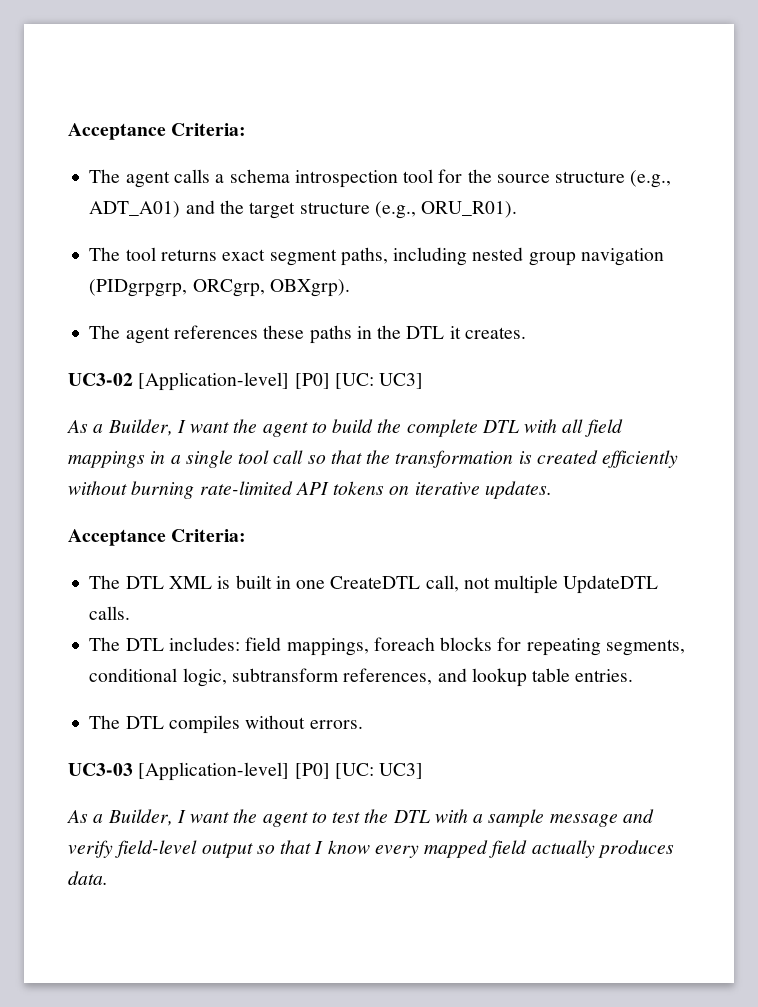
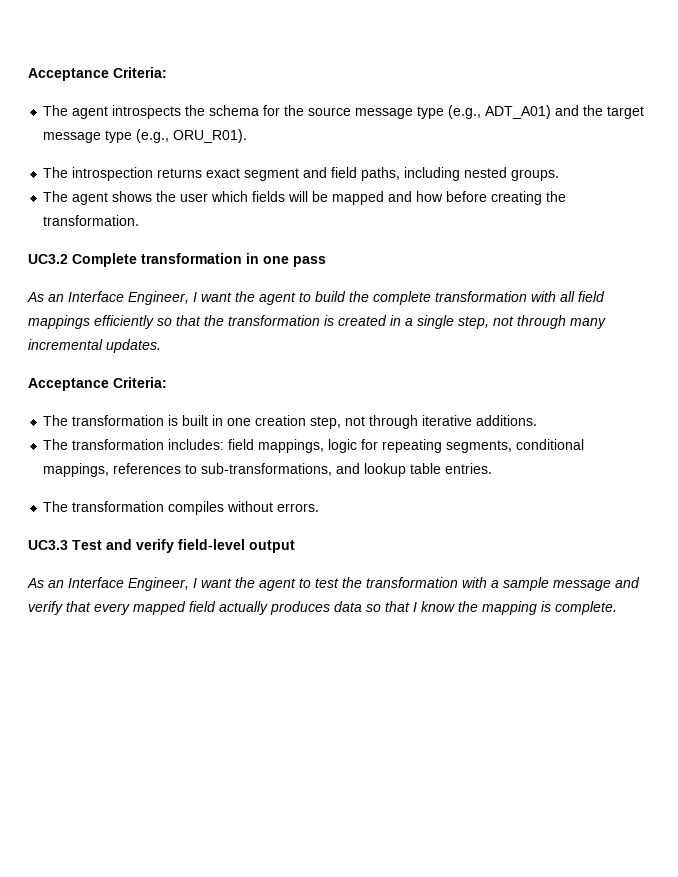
- The agent calls a schema introspection tool for the source structure (e.g., ADT_A01) and the target structure (e.g., ORU_R01).
+ The agent introspects the schema for the source message type (e.g., ADT_A01) and the target message type (e.g., ORU_R01).
- The tool returns exact segment paths, including nested group navigation (PIDgrpgrp, ORCgrp, OBXgrp).
- The agent references these paths in the DTL it creates.
- UC3-02 [Application-level] [P0] [UC: UC3]
- As a Builder, I want the agent to build the complete DTL with all field mappings in a single tool call so that the transformation is created efficiently without burning rate-limited API tokens on iterative updates.
+ The introspection returns exact segment and field paths, including nested groups.
+ The agent shows the user which fields will be mapped and how before creating the transformation.
+ UC3.2 Complete transformation in one pass
+ As an Interface Engineer, I want the agent to build the complete transformation with all field mappings efficiently so that the transformation is created in a single step, not through many incremental updates.
- The DTL XML is built in one CreateDTL call, not multiple UpdateDTL calls.
- The DTL includes: field mappings, foreach blocks for repeating segments, conditional logic, subtransform references, and lookup table entries.
+ The transformation is built in one creation step, not through iterative additions.
+ The transformation includes: field mappings, logic for repeating segments, conditional mappings, references to sub-transformations, and lookup table entries.
- The DTL compiles without errors.
+ The transformation compiles without errors.
- UC3-03 [Application-level] [P0] [UC: UC3]
- As a Builder, I want the agent to test the DTL with a sample message and verify field-level output so that I know every mapped field actually produces data.
+ UC3.3 Test and verify field-level output
+ As an Interface Engineer, I want the agent to test the transformation with a sample message and verify that every mapped field actually produces data so that I know the mapping is complete.

